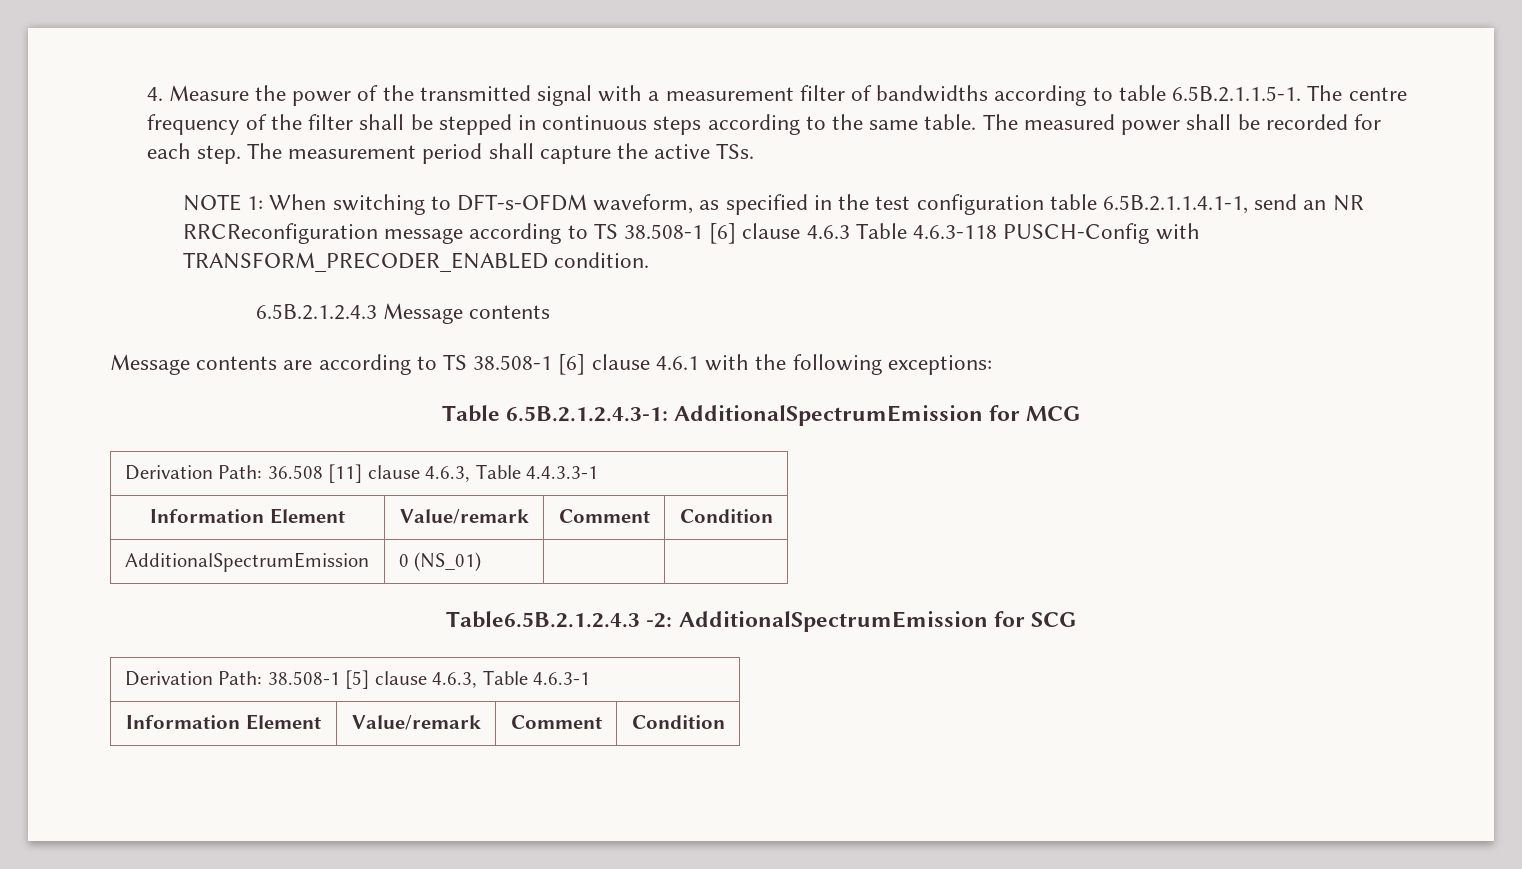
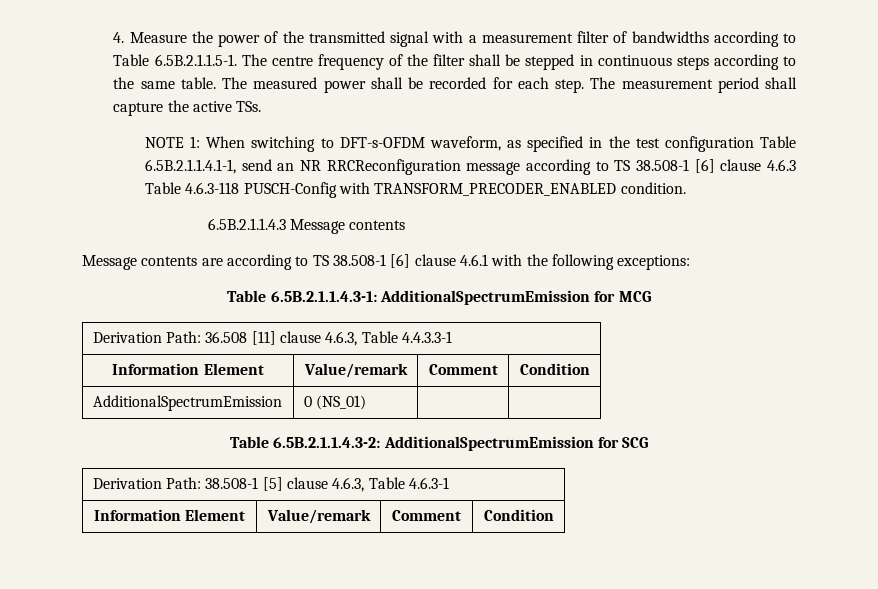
- 4. Measure the power of the transmitted signal with a measurement filter of bandwidths according to table 6.5B.2.1.1.5-1. The centre frequency of the filter shall be stepped in continuous steps according to the same table.
+ 4. Measure the power of the transmitted signal with a measurement filter of bandwidths according to Table 6.5B.2.1.1.5-1. The centre frequency of the filter shall be stepped in continuous steps according to the same table.
- NOTE 1: When switching to DFT-s-OFDM waveform, as specified in the test configuration table 6.5B.2.1.1.4.1-1, send an NR RRCReconfiguration message according to TS 38.508-1 [6] clause 4.6.3 Table 4.6.3-118 PUSCH-Config with TRANSFORM_PRECODER_ENABLED condition.
+ NOTE 1: When switching to DFT-s-OFDM waveform, as specified in the test configuration Table 6.5B.2.1.1.4.1-1, send an NR RRCReconfiguration message according to TS 38.508-1 [6] clause 4.6.3 Table 4.6.3-118 PUSCH-Config with TRANSFORM_PRECODER_ENABLED condition.
- 6.5B.2.1.2.4.3 Message contents
+ 6.5B.2.1.1.4.3 Message contents
- Table 6.5B.2.1.2.4.3-1: AdditionalSpectrumEmission for MCG
+ Table 6.5B.2.1.1.4.3-1: AdditionalSpectrumEmission for MCG
- Table6.5B.2.1.2.4.3 -2: AdditionalSpectrumEmission for SCG
+ Table 6.5B.2.1.1.4.3-2: AdditionalSpectrumEmission for SCG

